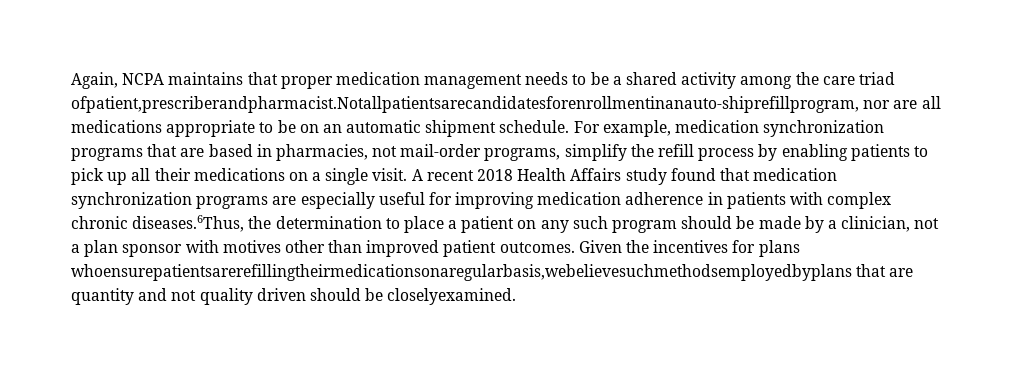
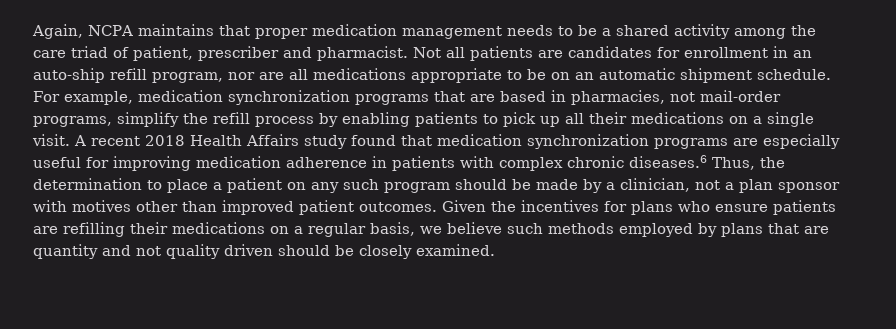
- Again, NCPA maintains that proper medication management needs to be a shared activity among the care triad ofpatient,prescriberandpharmacist.Notallpatientsarecandidatesforenrollmentinanauto-shiprefillprogram, nor are all medications appropriate to be on an automatic shipment schedule.
+ Again, NCPA maintains that proper medication management needs to be a shared activity among the care triad of patient, prescriber and pharmacist. Not all patients are candidates for enrollment in an auto-ship refill program, nor are all medications appropriate to be on an automatic shipment schedule.
- A recent 2018 Health Affairs study found that medication synchronization programs are especially useful for improving medication adherence in patients with complex chronic diseases.6Thus, the determination to place a patient on any such program should be made by a clinician, not a plan sponsor with motives other than improved patient outcomes.
+ A recent 2018 Health Affairs study found that medication synchronization programs are especially useful for improving medication adherence in patients with complex chronic diseases.6 Thus, the determination to place a patient on any such program should be made by a clinician, not a plan sponsor with motives other than improved patient outcomes.
- Given the incentives for plans whoensurepatientsarerefillingtheirmedicationsonaregularbasis,webelievesuchmethodsemployedbyplans that are quantity and not quality driven should be closelyexamined.
+ Given the incentives for plans who ensure patients are refilling their medications on a regular basis, we believe such methods employed by plans that are quantity and not quality driven should be closely examined.

